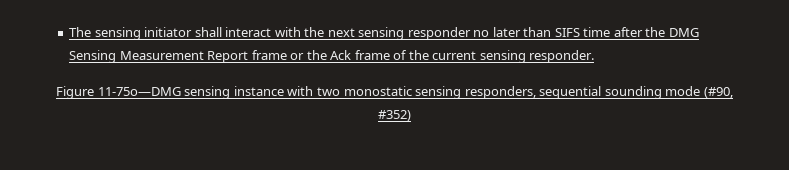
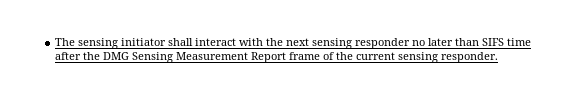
- The sensing initiator shall interact with the next sensing responder no later than SIFS time after the DMG Sensing Measurement Report frame or the Ack frame of the current sensing responder.
+ The sensing initiator shall interact with the next sensing responder no later than SIFS time after the DMG Sensing Measurement Report frame of the current sensing responder.
- Figure 11-75o—DMG sensing instance with two monostatic sensing responders, sequential sounding mode (#90, #352)

